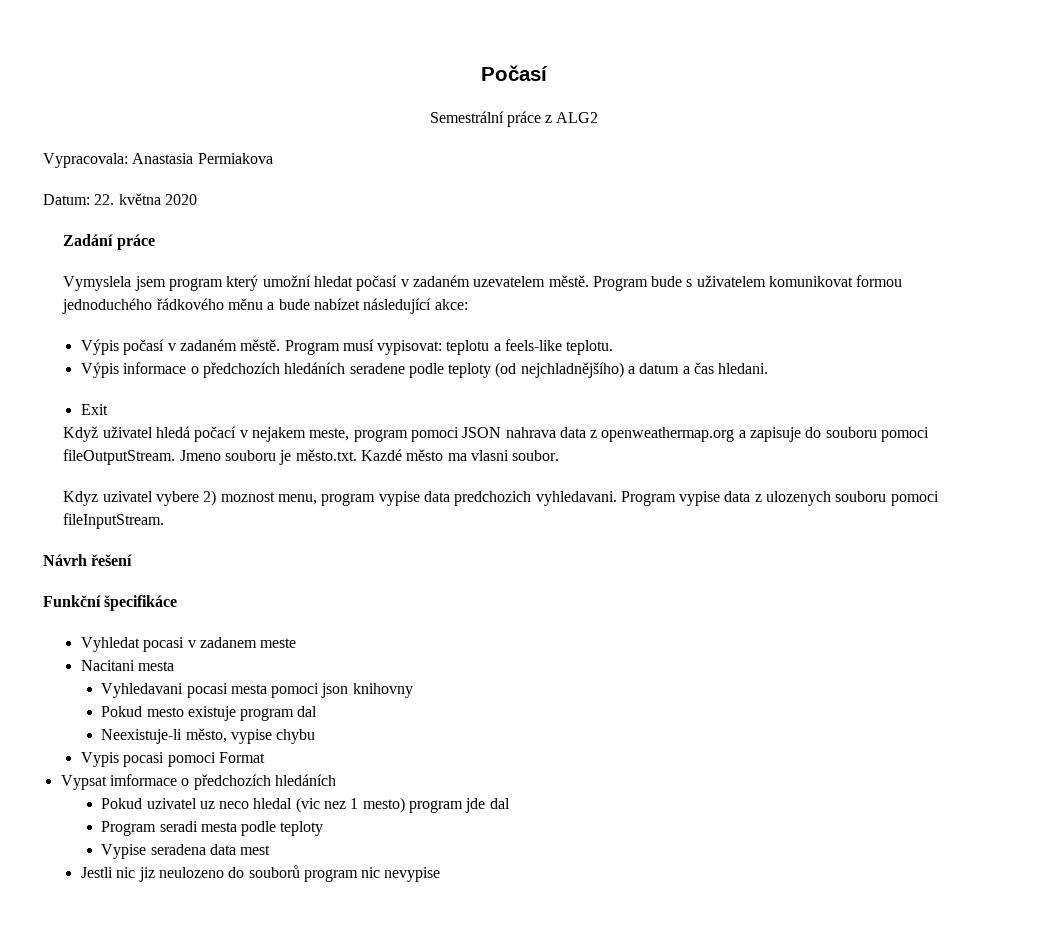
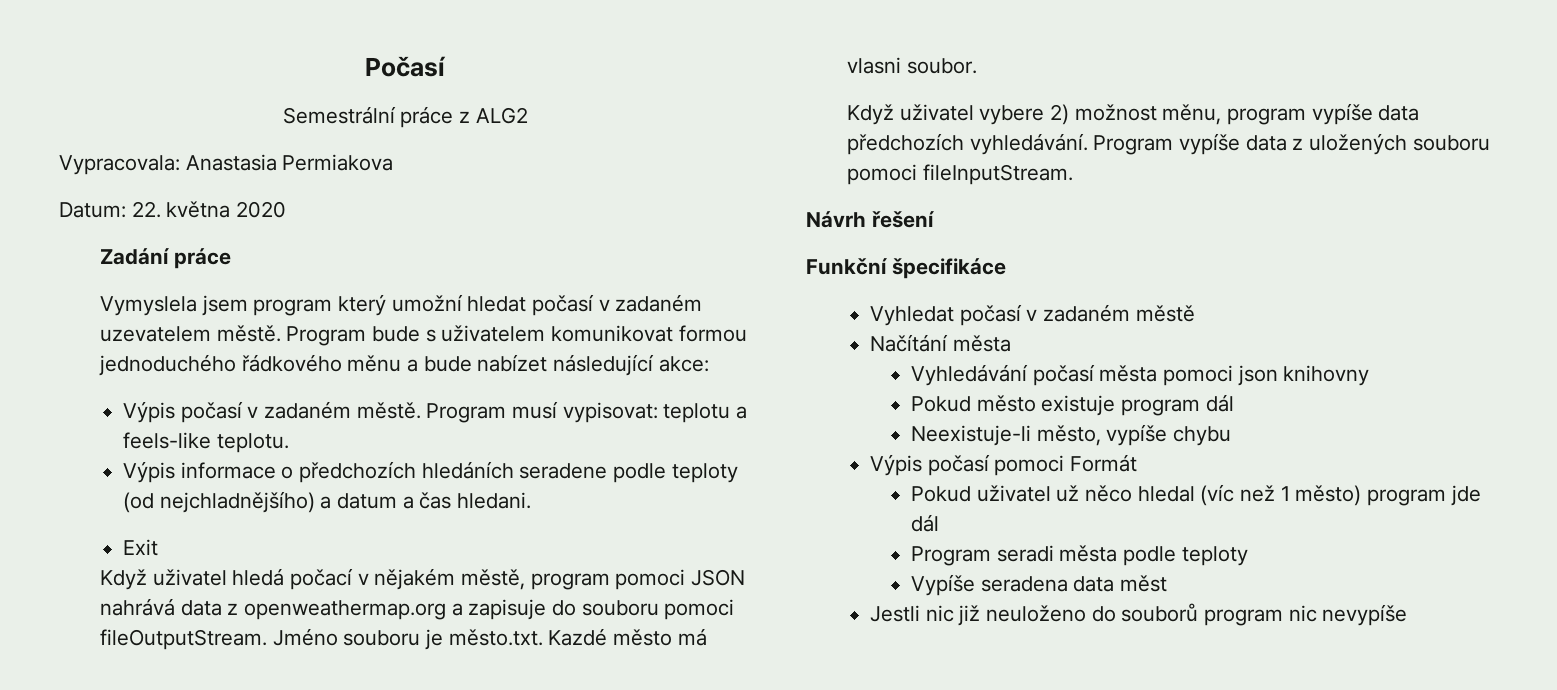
- Když uživatel hledá počací v nejakem meste, program pomoci JSON nahrava data z openweathermap.org a zapisuje do souboru pomoci fileOutputStream.
+ Když uživatel hledá počací v nějakém městě, program pomoci JSON nahrává data z openweathermap.org a zapisuje do souboru pomoci fileOutputStream.
- Jmeno souboru je město.txt. Kazdé město ma vlasni soubor.
+ Jméno souboru je město.txt. Kazdé město má vlasni soubor.
- Kdyz uzivatel vybere 2) moznost menu, program vypise data predchozich vyhledavani. Program vypise data z ulozenych souboru pomoci fileInputStream.
+ Když uživatel vybere 2) možnost měnu, program vypíše data předchozích vyhledávání. Program vypíše data z uložených souboru pomoci fileInputStream.
- Vyhledat pocasi v zadanem meste
- Nacitani mesta
- Vyhledavani pocasi mesta pomoci json knihovny
+ Vyhledat počasí v zadaném městě
+ Načítání města
+ Vyhledávání počasí města pomoci json knihovny
- Pokud mesto existuje program dal
+ Pokud město existuje program dál
- Neexistuje-li město, vypise chybu
+ Neexistuje-li město, vypíše chybu
- Vypis pocasi pomoci Format
- Vypsat imformace o předchozích hledáních
- Pokud uzivatel uz neco hledal (vic nez 1 mesto) program jde dal
+ Výpis počasí pomoci Formát
+ Pokud uživatel už něco hledal (víc než 1 město) program jde dál
- Program seradi mesta podle teploty
+ Program seradi města podle teploty
- Vypise seradena data mest
+ Vypíše seradena data měst
- Jestli nic jiz neulozeno do souborů program nic nevypise
+ Jestli nic již neuloženo do souborů program nic nevypíše

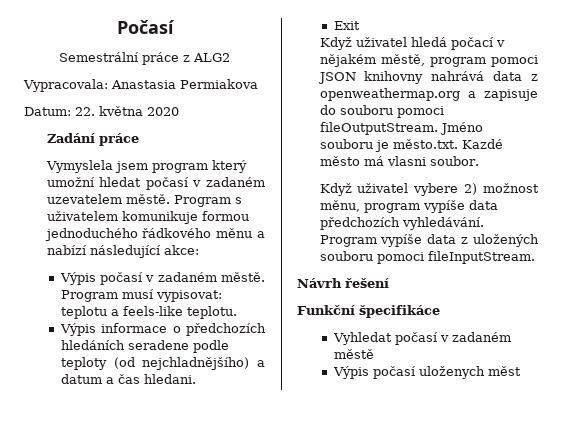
- Program bude s uživatelem komunikovat formou jednoduchého řádkového měnu a bude nabízet následující akce:
+ Program s uživatelem komunikuje formou jednoduchého řádkového měnu a nabízí následující akce:
- Když uživatel hledá počací v nějakém městě, program pomoci JSON nahrává data z openweathermap.org a zapisuje do souboru pomoci fileOutputStream.
+ Když uživatel hledá počací v nějakém městě, program pomoci JSON knihovny nahrává data z openweathermap.org a zapisuje do souboru pomoci fileOutputStream.
- Načítání města
- Vyhledávání počasí města pomoci json knihovny
- Pokud město existuje program dál
- Neexistuje-li město, vypíše chybu
- Výpis počasí pomoci Formát
- Pokud uživatel už něco hledal (víc než 1 město) program jde dál
- Program seradi města podle teploty
- Vypíše seradena data měst
- Jestli nic již neuloženo do souborů program nic nevypíše
+ Výpis počasí uloženych měst

